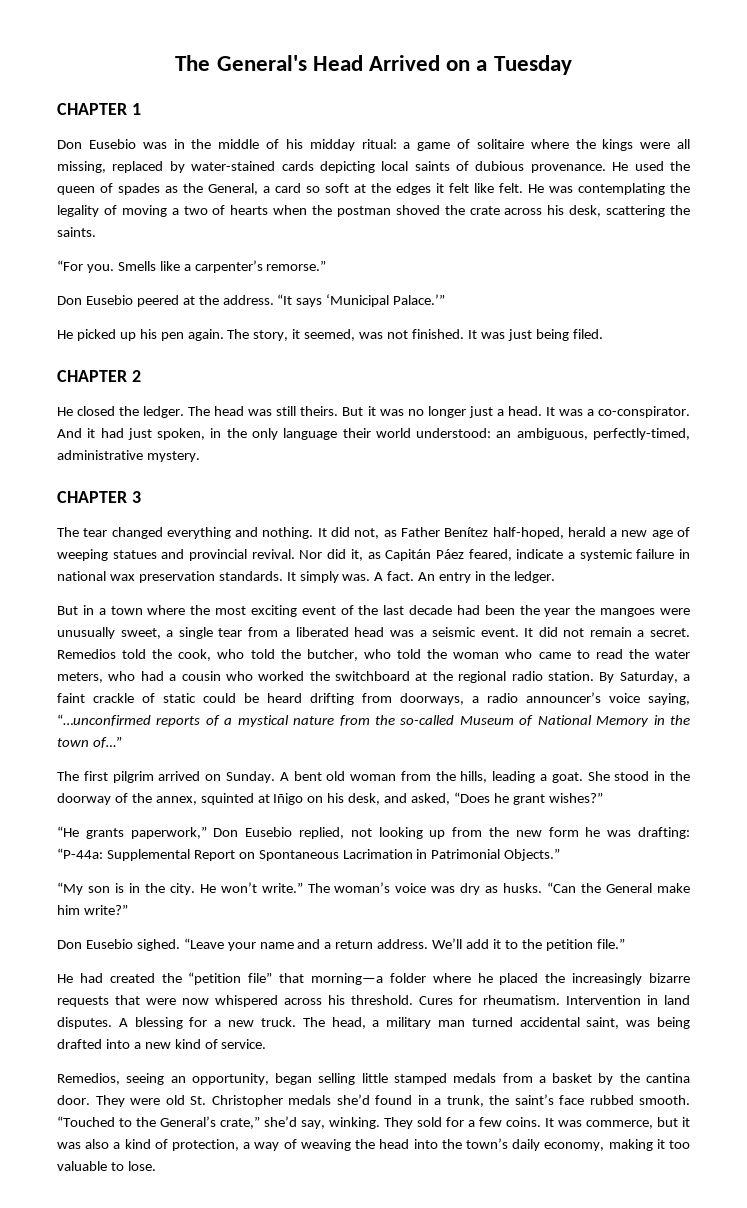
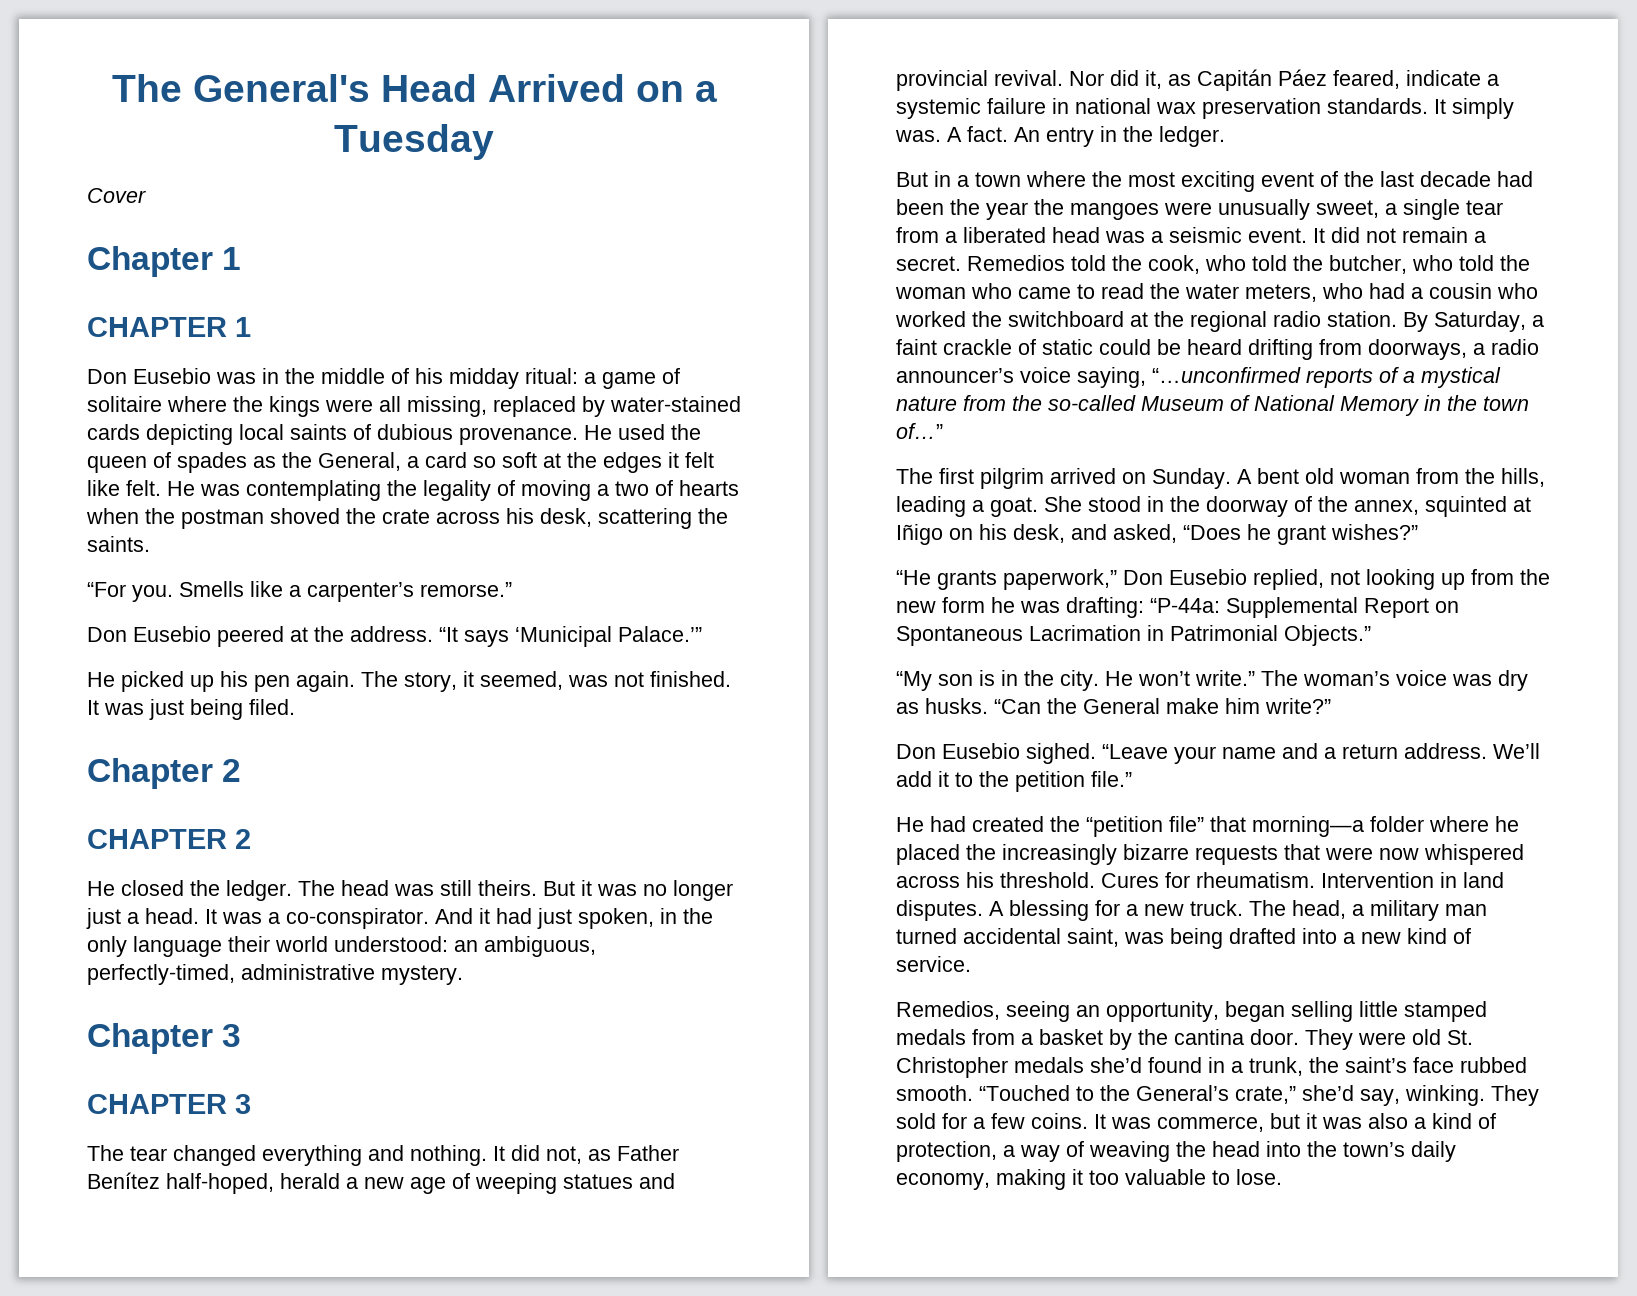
+ Cover
+ Chapter 1
+ Chapter 2
+ Chapter 3

